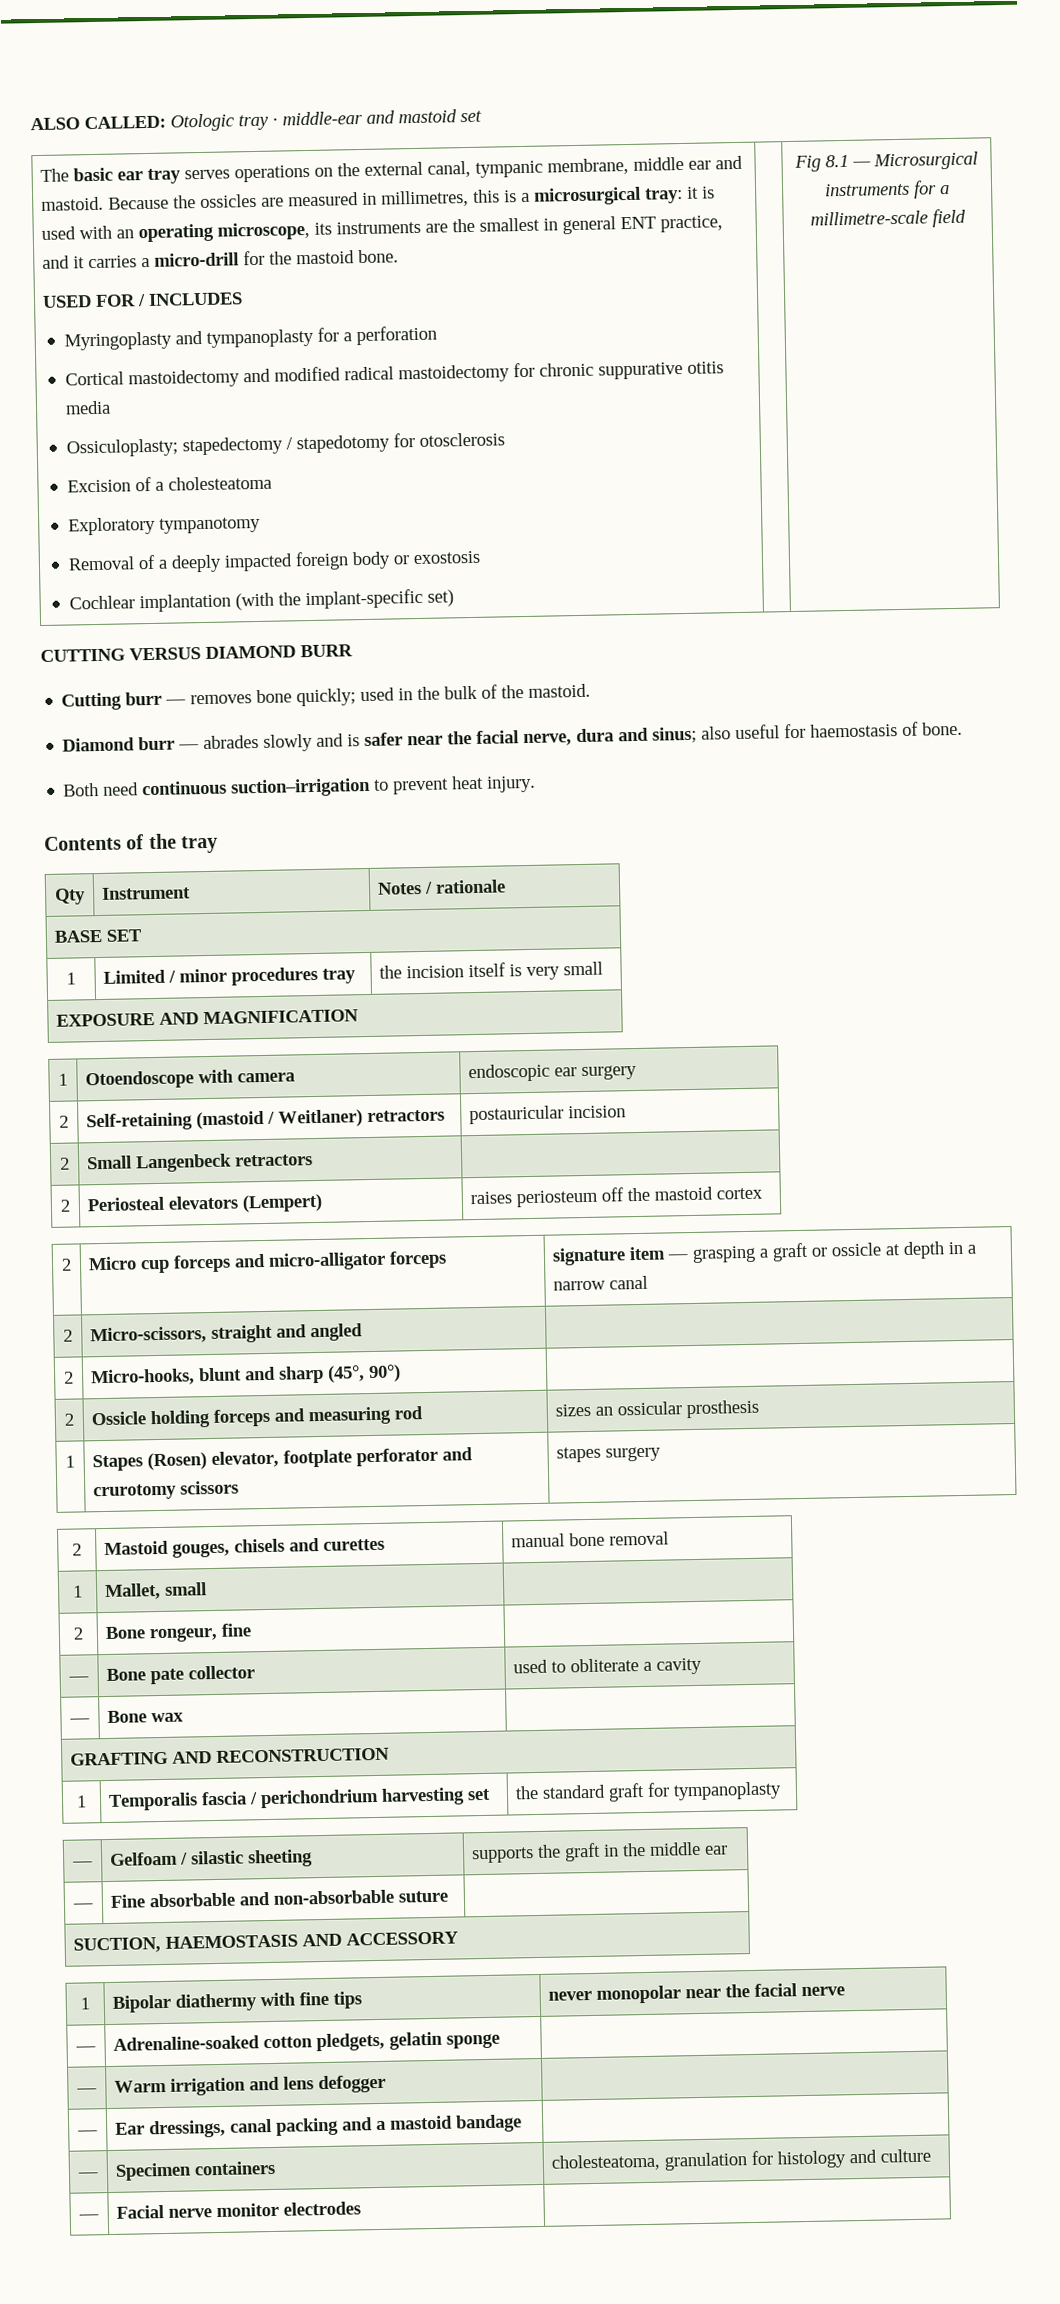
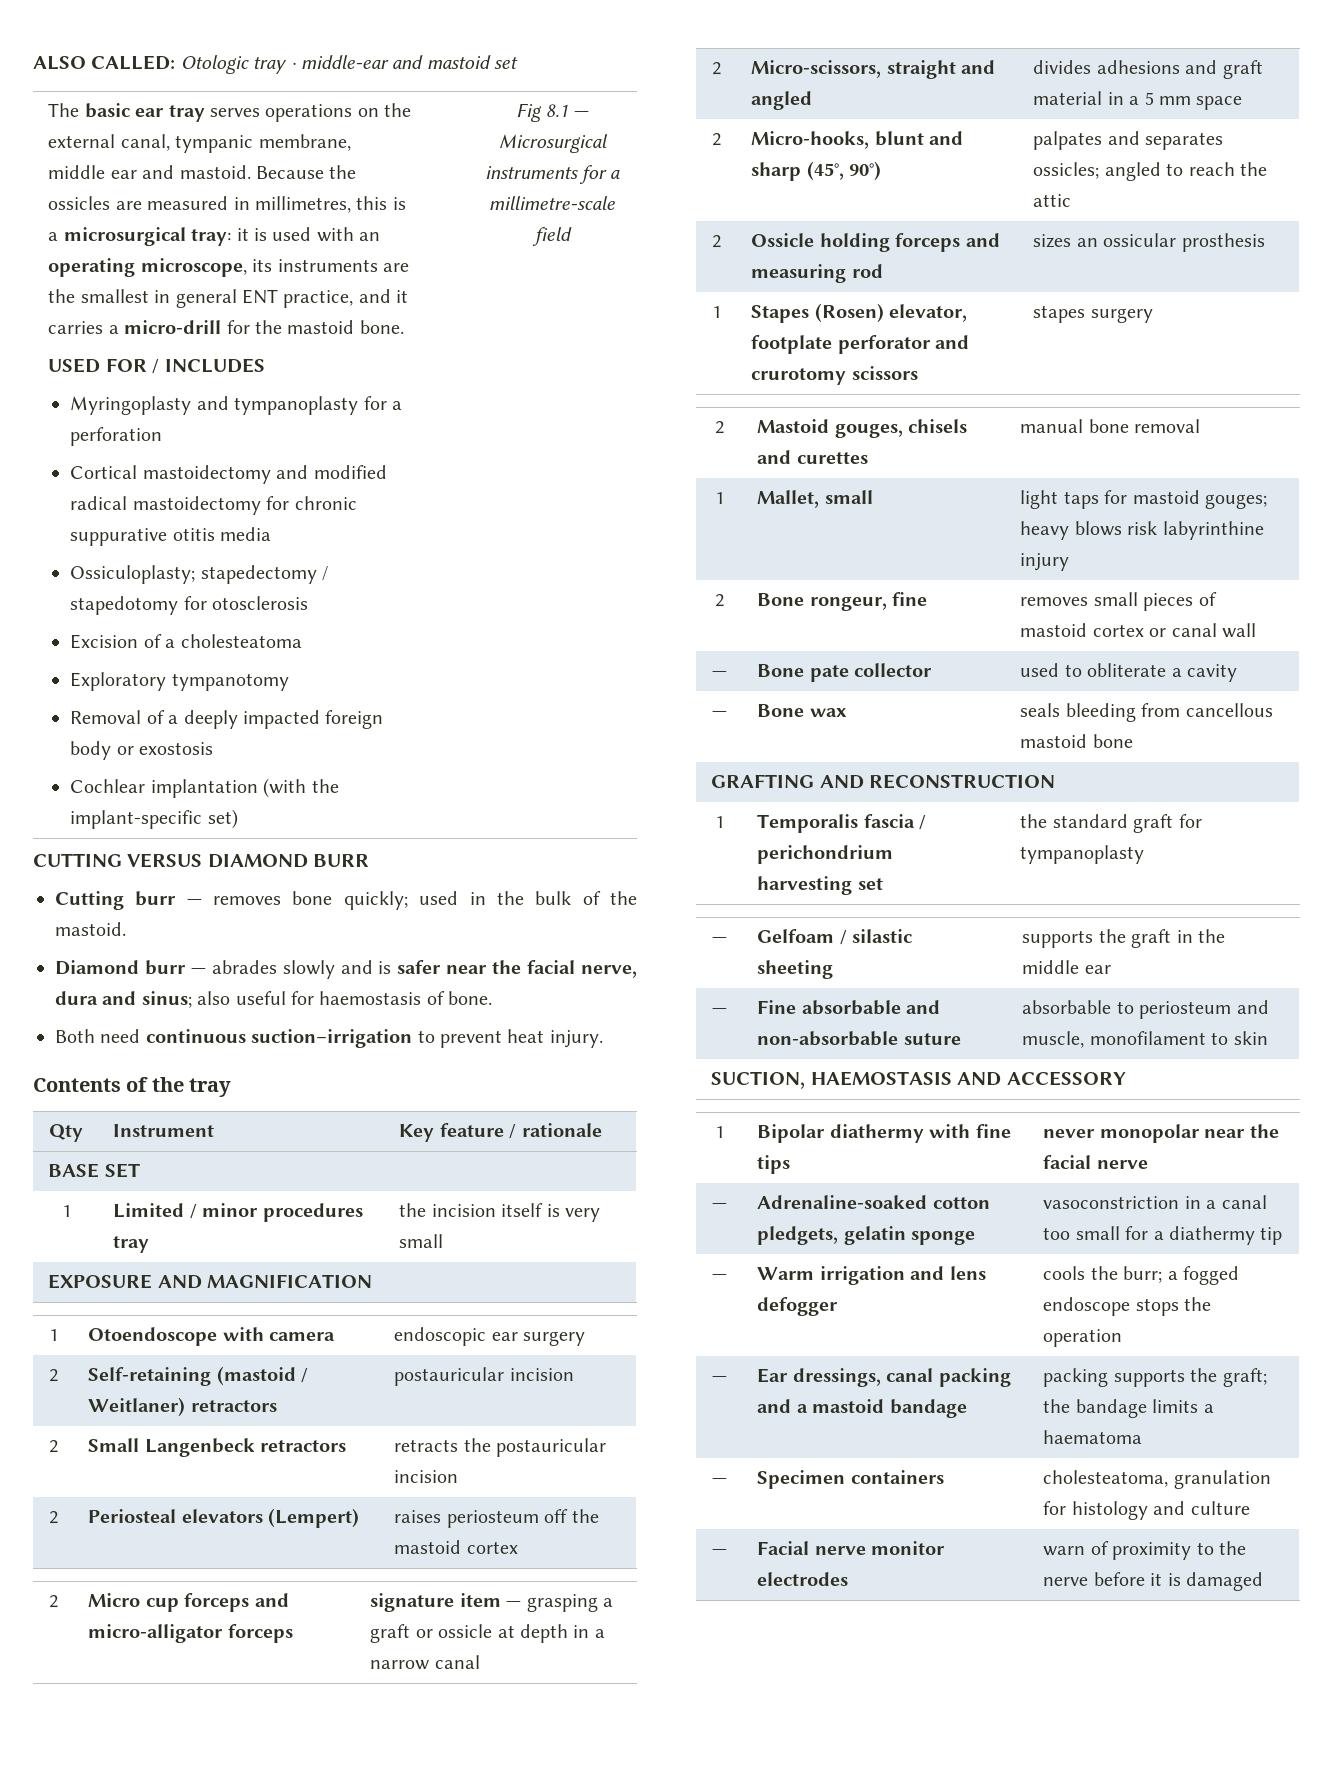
- Qty | Instrument | Notes / rationale
+ Qty | Instrument | Key feature / rationale
- 2 | Small Langenbeck retractors |
+ 2 | Small Langenbeck retractors | retracts the postauricular incision
- 2 | Micro-scissors, straight and angled |
+ 2 | Micro-scissors, straight and angled | divides adhesions and graft material in a 5 mm space
- 2 | Micro-hooks, blunt and sharp (45°, 90°) |
+ 2 | Micro-hooks, blunt and sharp (45°, 90°) | palpates and separates ossicles; angled to reach the attic
- 1 | Mallet, small |
- 2 | Bone rongeur, fine |
+ 1 | Mallet, small | light taps for mastoid gouges; heavy blows risk labyrinthine injury
+ 2 | Bone rongeur, fine | removes small pieces of mastoid cortex or canal wall
- — | Bone wax |
+ — | Bone wax | seals bleeding from cancellous mastoid bone
- — | Fine absorbable and non-absorbable suture |
+ — | Fine absorbable and non-absorbable suture | absorbable to periosteum and muscle, monofilament to skin
- — | Adrenaline-soaked cotton pledgets, gelatin sponge |
+ — | Adrenaline-soaked cotton pledgets, gelatin sponge | vasoconstriction in a canal too small for a diathermy tip
- — | Warm irrigation and lens defogger |
+ — | Warm irrigation and lens defogger | cools the burr; a fogged endoscope stops the operation
- — | Ear dressings, canal packing and a mastoid bandage |
+ — | Ear dressings, canal packing and a mastoid bandage | packing supports the graft; the bandage limits a haematoma
- — | Facial nerve monitor electrodes |
+ — | Facial nerve monitor electrodes | warn of proximity to the nerve before it is damaged

